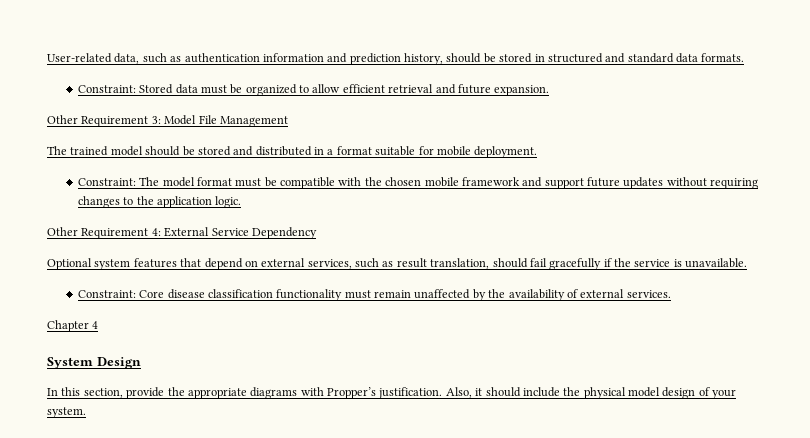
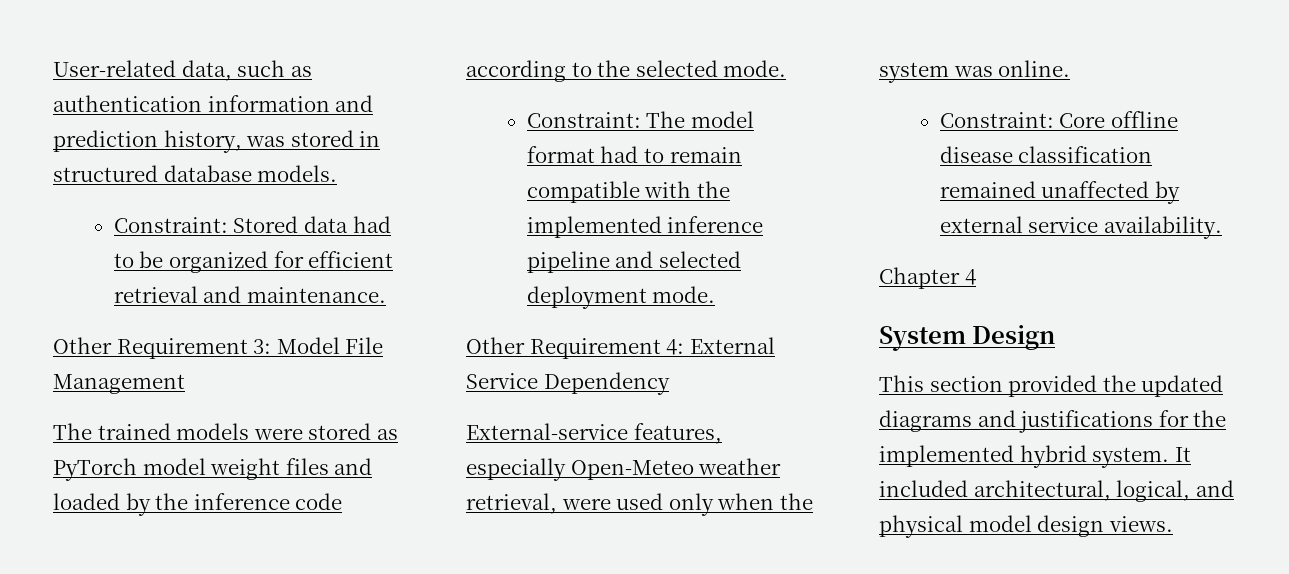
- User-related data, such as authentication information and prediction history, should be stored in structured and standard data formats.
+ User-related data, such as authentication information and prediction history, was stored in structured database models.
- Constraint: Stored data must be organized to allow efficient retrieval and future expansion.
+ Constraint: Stored data had to be organized for efficient retrieval and maintenance.
- The trained model should be stored and distributed in a format suitable for mobile deployment.
- Constraint: The model format must be compatible with the chosen mobile framework and support future updates without requiring changes to the application logic.
+ The trained models were stored as PyTorch model weight files and loaded by the inference code according to the selected mode.
+ Constraint: The model format had to remain compatible with the implemented inference pipeline and selected deployment mode.
- Optional system features that depend on external services, such as result translation, should fail gracefully if the service is unavailable.
+ External-service features, especially Open-Meteo weather retrieval, were used only when the system was online.
- Constraint: Core disease classification functionality must remain unaffected by the availability of external services.
+ Constraint: Core offline disease classification remained unaffected by external service availability.
  Chapter 4
  System Design
- In this section, provide the appropriate diagrams with Propper’s justification. Also, it should include the physical model design of your system.
+ This section provided the updated diagrams and justifications for the implemented hybrid system. It included architectural, logical, and physical model design views.

